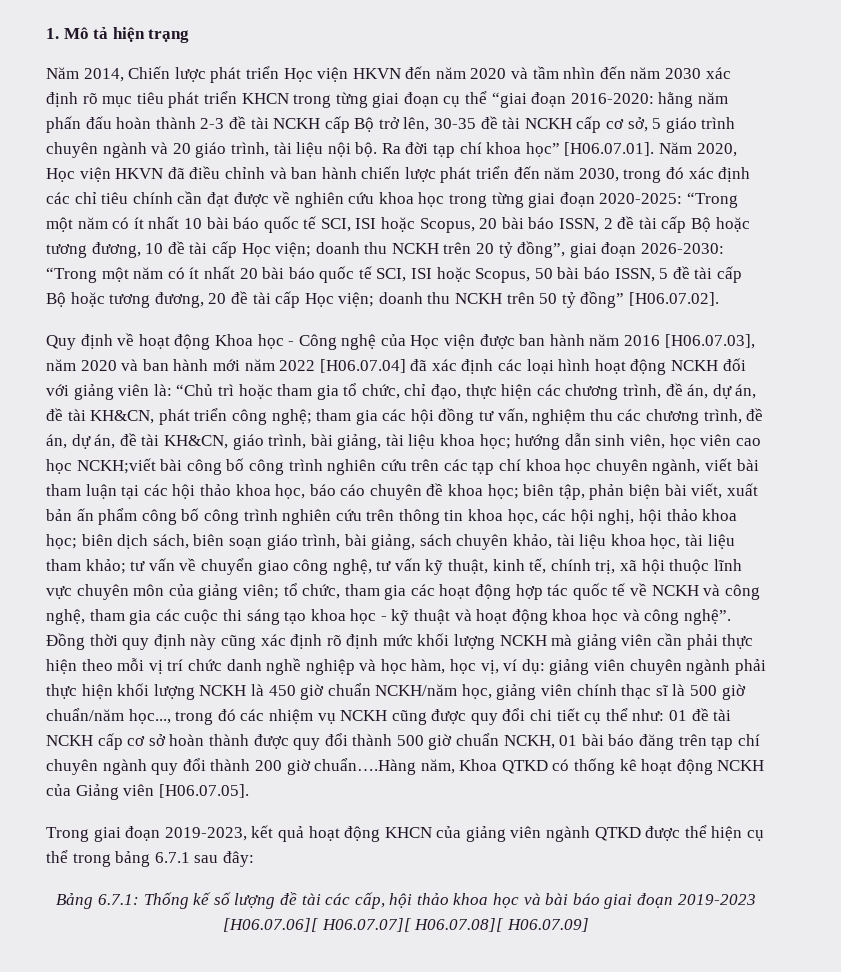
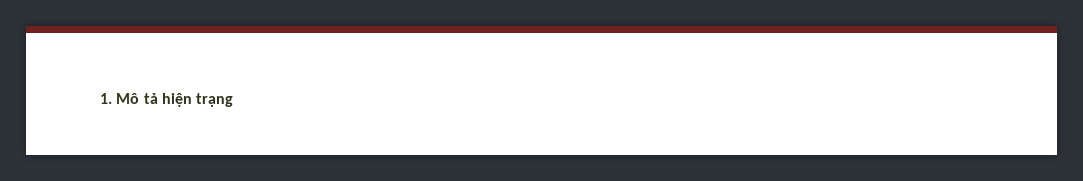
- Năm 2014, Chiến lược phát triển Học viện HKVN đến năm 2020 và tầm nhìn đến năm 2030 xác định rõ mục tiêu phát triển KHCN trong từng giai đoạn cụ thể “giai đoạn 2016-2020: hằng năm phấn đấu hoàn thành 2-3 đề tài NCKH cấp Bộ trở lên, 30-35 đề tài NCKH cấp cơ sở, 5 giáo trình chuyên ngành và 20 giáo trình, tài liệu nội bộ. Ra đời tạp chí khoa học” [H06.07.01]. Năm 2020, Học viện HKVN đã điều chỉnh và ban hành chiến lược phát triển đến năm 2030, trong đó xác định các chỉ tiêu chính cần đạt được về nghiên cứu khoa học trong từng giai đoạn 2020-2025: “Trong một năm có ít nhất 10 bài báo quốc tế SCI, ISI hoặc Scopus, 20 bài báo ISSN, 2 đề tài cấp Bộ hoặc tương đương, 10 đề tài cấp Học viện; doanh thu NCKH trên 20 tỷ đồng”, giai đoạn 2026-2030: “Trong một năm có ít nhất 20 bài báo quốc tế SCI, ISI hoặc Scopus, 50 bài báo ISSN, 5 đề tài cấp Bộ hoặc tương đương, 20 đề tài cấp Học viện; doanh thu NCKH trên 50 tỷ đồng” [H06.07.02].
- Quy định về hoạt động Khoa học - Công nghệ của Học viện được ban hành năm 2016 [H06.07.03], năm 2020 và ban hành mới năm 2022 [H06.07.04] đã xác định các loại hình hoạt động NCKH đối với giảng viên là: “Chủ trì hoặc tham gia tổ chức, chỉ đạo, thực hiện các chương trình, đề án, dự án, đề tài KH&CN, phát triển công nghệ; tham gia các hội đồng tư vấn, nghiệm thu các chương trình, đề án, dự án, đề tài KH&CN, giáo trình, bài giảng, tài liệu khoa học; hướng dẫn sinh viên, học viên cao học NCKH;viết bài công bố công trình nghiên cứu trên các tạp chí khoa học chuyên ngành, viết bài tham luận tại các hội thảo khoa học, báo cáo chuyên đề khoa học; biên tập, phản biện bài viết, xuất bản ấn phẩm công bố công trình nghiên cứu trên thông tin khoa học, các hội nghị, hội thảo khoa học; biên dịch sách, biên soạn giáo trình, bài giảng, sách chuyên khảo, tài liệu khoa học, tài liệu tham khảo; tư vấn về chuyển giao công nghệ, tư vấn kỹ thuật, kinh tế, chính trị, xã hội thuộc lĩnh vực chuyên môn của giảng viên; tổ chức, tham gia các hoạt động hợp tác quốc tế về NCKH và công nghệ, tham gia các cuộc thi sáng tạo khoa học - kỹ thuật và hoạt động khoa học và công nghệ”. Đồng thời quy định này cũng xác định rõ định mức khối lượng NCKH mà giảng viên cần phải thực hiện theo mỗi vị trí chức danh nghề nghiệp và học hàm, học vị, ví dụ: giảng viên chuyên ngành phải thực hiện khối lượng NCKH là 450 giờ chuẩn NCKH/năm học, giảng viên chính thạc sĩ là 500 giờ chuẩn/năm học..., trong đó các nhiệm vụ NCKH cũng được quy đổi chi tiết cụ thể như: 01 đề tài NCKH cấp cơ sở hoàn thành được quy đổi thành 500 giờ chuẩn NCKH, 01 bài báo đăng trên tạp chí chuyên ngành quy đổi thành 200 giờ chuẩn….Hàng năm, Khoa QTKD có thống kê hoạt động NCKH của Giảng viên [H06.07.05].
- Trong giai đoạn 2019-2023, kết quả hoạt động KHCN của giảng viên ngành QTKD được thể hiện cụ thể trong bảng 6.7.1 sau đây:
- Bảng 6.7.1: Thống kế số lượng đề tài các cấp, hội thảo khoa học và bài báo giai đoạn 2019-2023 [H06.07.06][ H06.07.07][ H06.07.08][ H06.07.09]

